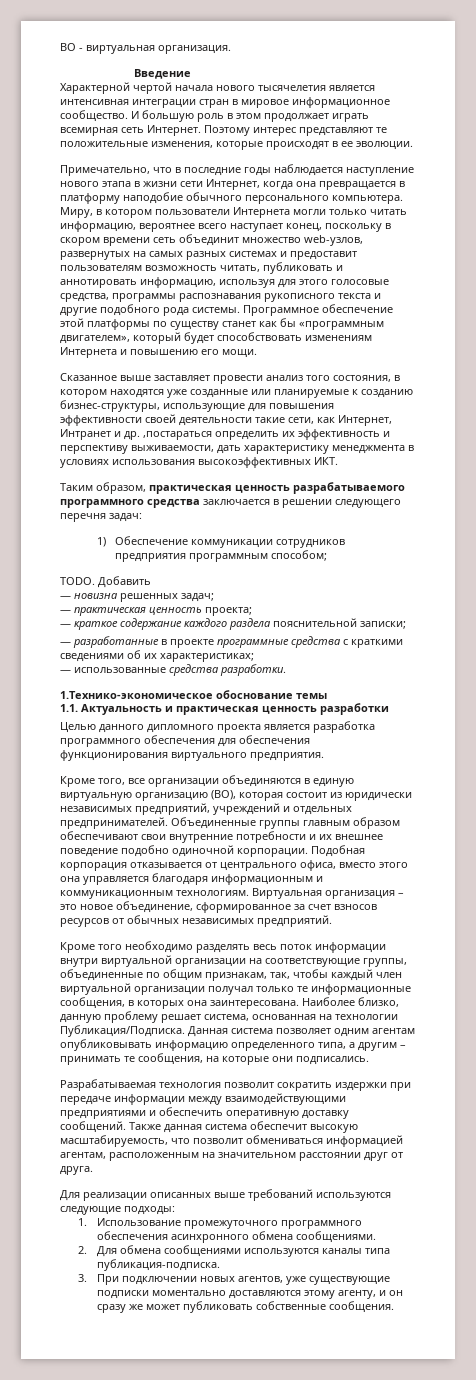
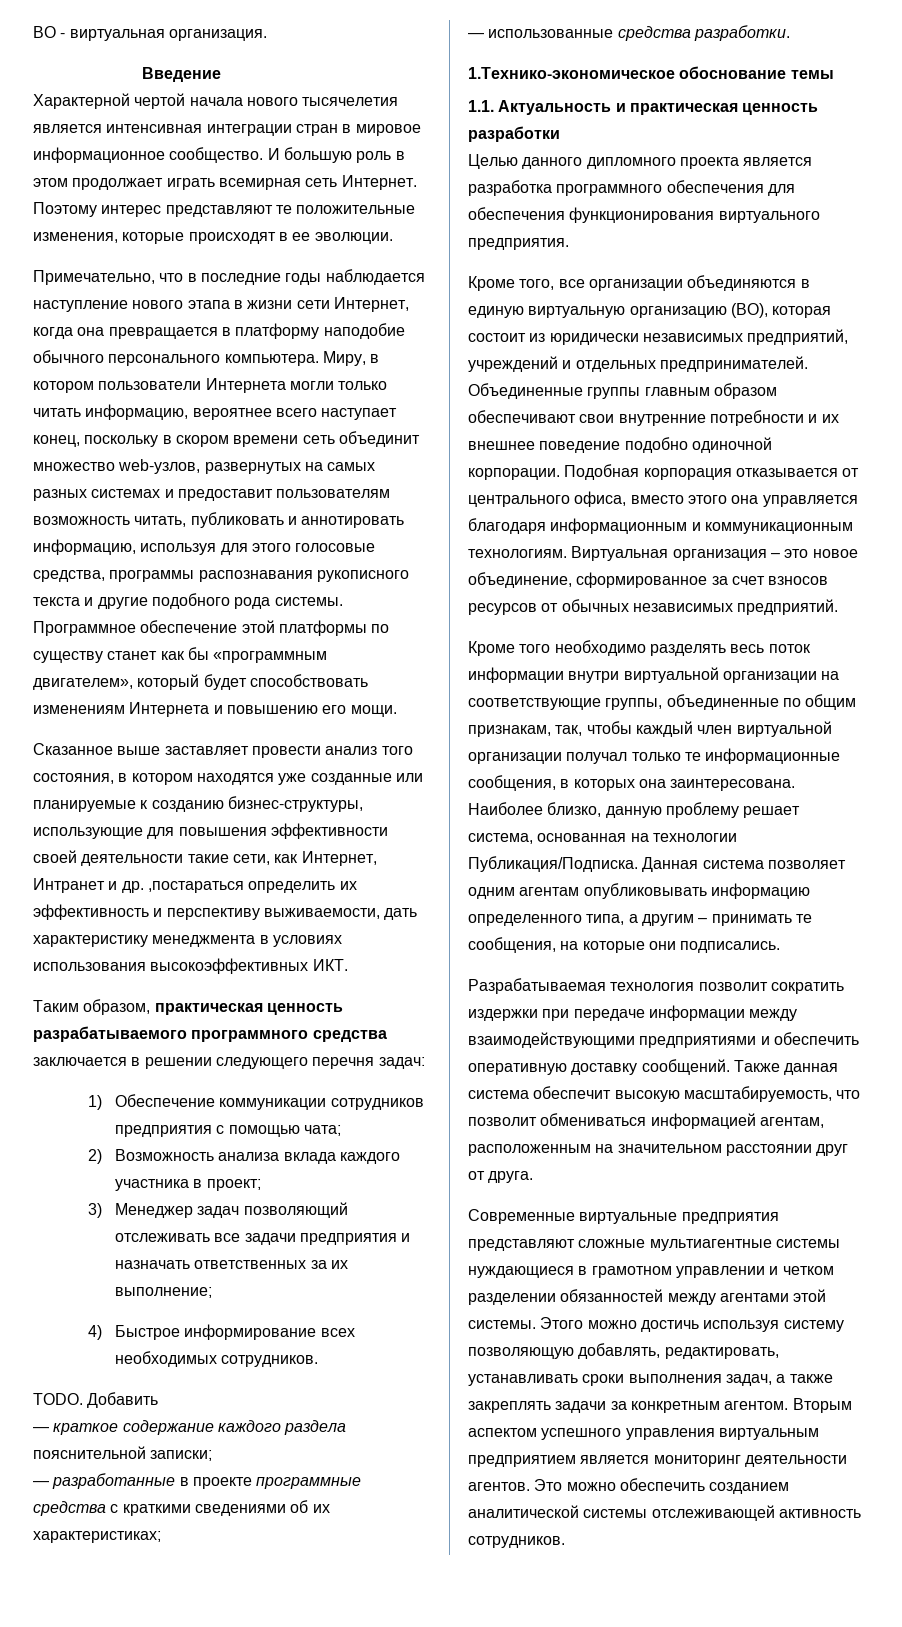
- 1) Обеспечение коммуникации сотрудников предприятия программным способом;
+ 1) Обеспечение коммуникации сотрудников предприятия с помощью чата;
+ 2) Возможность анализа вклада каждого участника в проект;
+ 3) Менеджер задач позволяющий отслеживать все задачи предприятия и назначать ответственных за их выполнение;
+ 4) Быстрое информирование всех необходимых сотрудников.
  TODO. Добавить
- — новизна решенных задач;
- — практическая ценность проекта;
- Для реализации описанных выше требований используются следующие подходы:
- 1. Использование промежуточного программного обеспечения асинхронного обмена сообщениями.
- 2. Для обмена сообщениями используются каналы типа публикация-подписка.
- 3. При подключении новых агентов, уже существующие подписки моментально доставляются этому агенту, и он сразу же может публиковать собственные сообщения.
+ Современные виртуальные предприятия представляют сложные мультиагентные системы нуждающиеся в грамотном управлении и четком разделении обязанностей между агентами этой системы. Этого можно достичь используя систему позволяющую добавлять, редактировать, устанавливать сроки выполнения задач, а также закреплять задачи за конкретным агентом. Вторым аспектом успешного управления виртуальным предприятием является мониторинг деятельности агентов. Это можно обеспечить созданием аналитической системы отслеживающей активность сотрудников.

